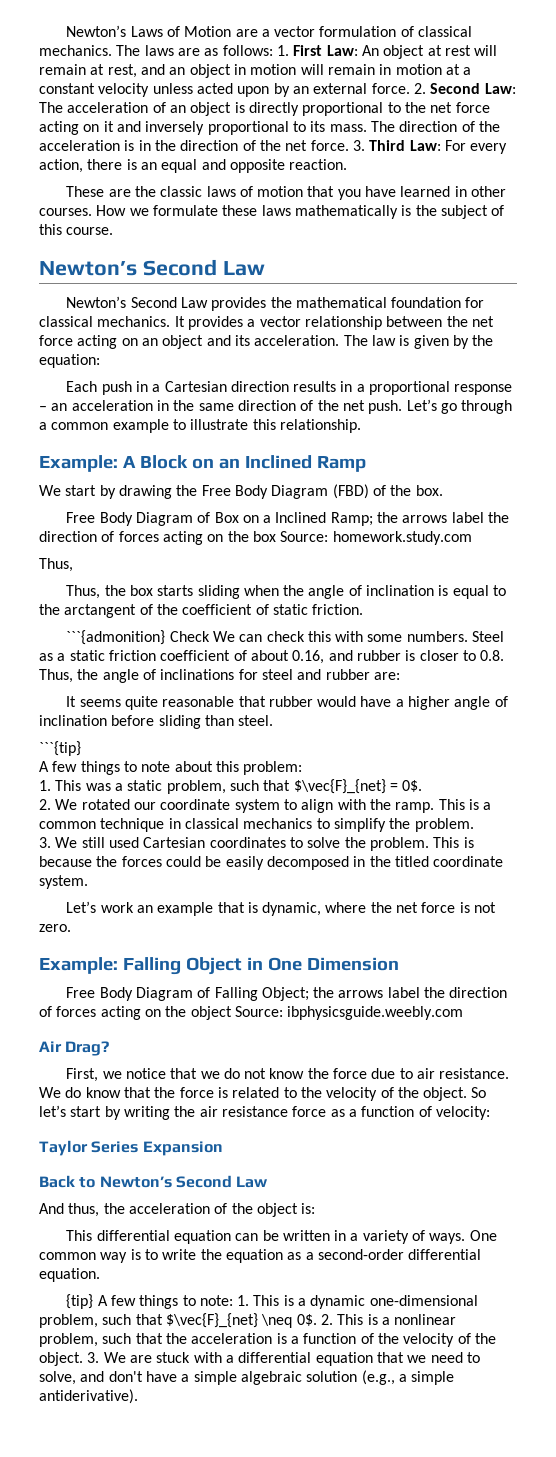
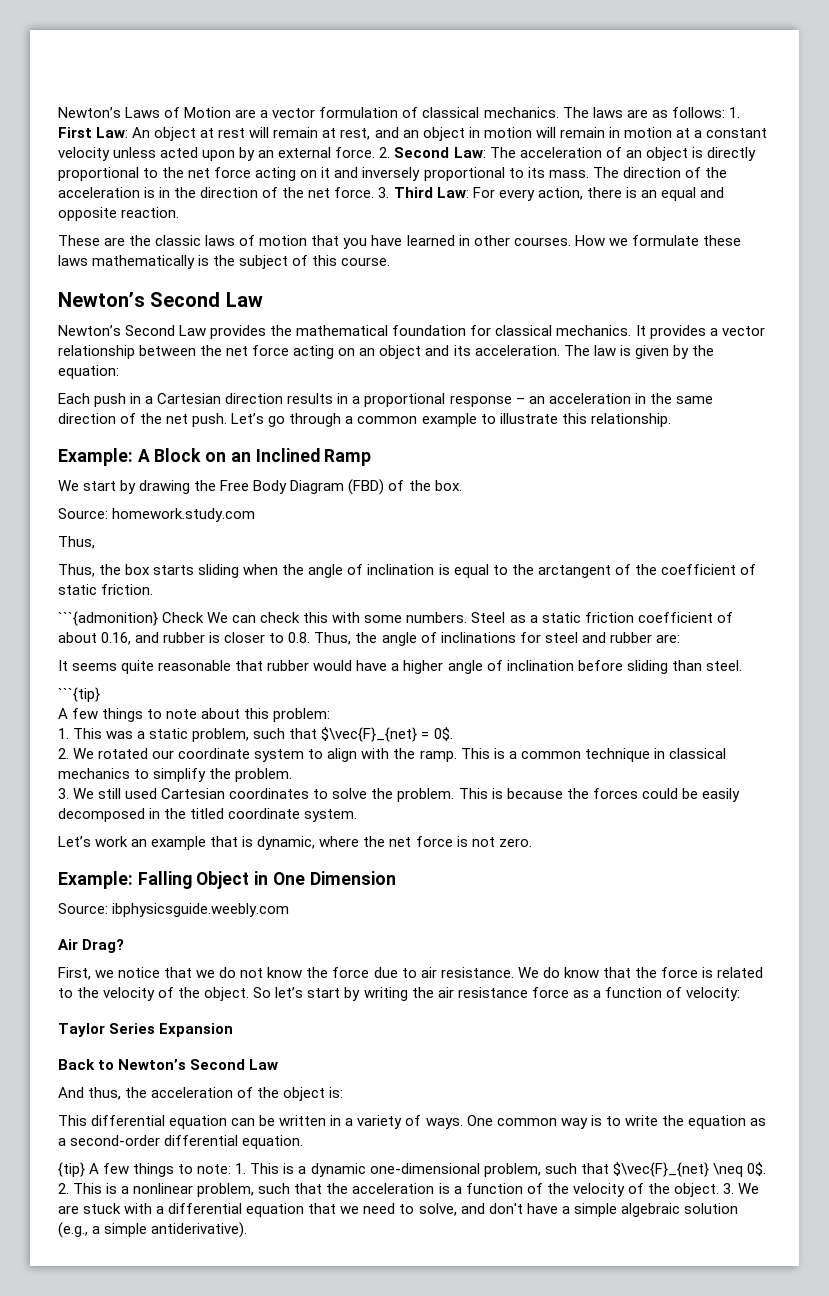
- Free Body Diagram of Box on a Inclined Ramp; the arrows label the direction of forces acting on the box Source: homework.study.com
+ Source: homework.study.com
- Free Body Diagram of Falling Object; the arrows label the direction of forces acting on the object Source: ibphysicsguide.weebly.com
+ Source: ibphysicsguide.weebly.com

